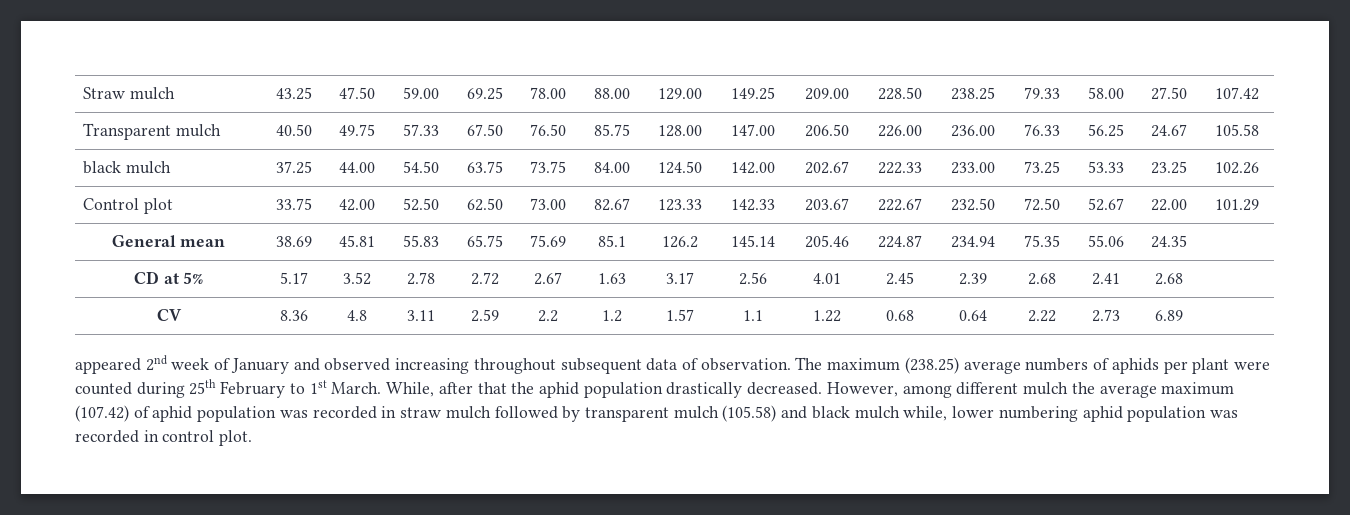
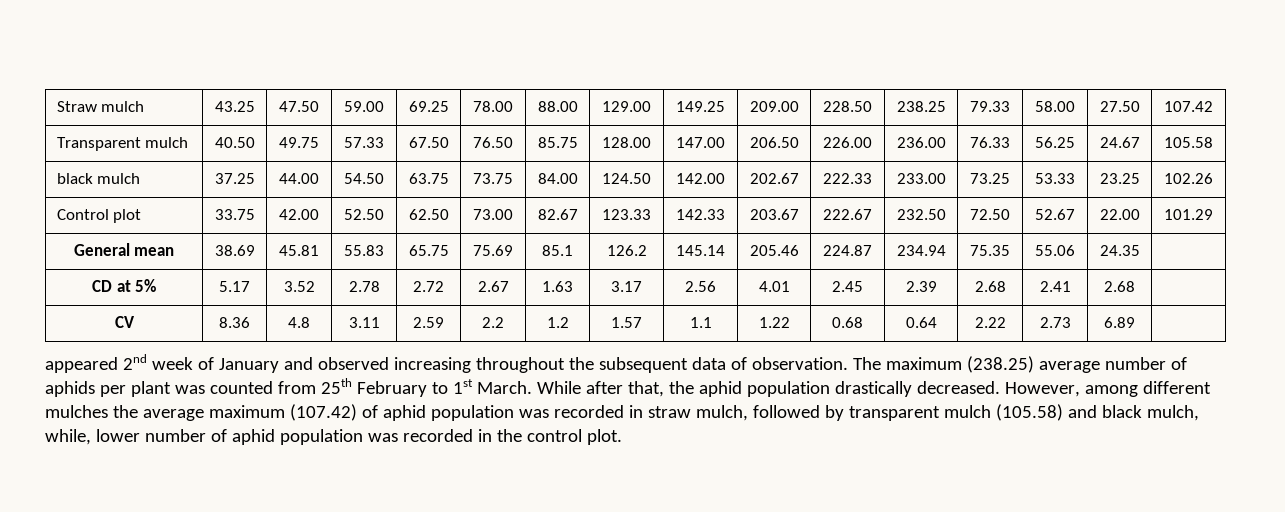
- appeared 2nd week of January and observed increasing throughout subsequent data of observation.
+ appeared 2nd week of January and observed increasing throughout the subsequent data of observation.
- The maximum (238.25) average numbers of aphids per plant were counted during 25th February to 1st March.
+ The maximum (238.25) average number of aphids per plant was counted from 25th February to 1st March.
- While, after that the aphid population drastically decreased.
+ While after that, the aphid population drastically decreased.
- However, among different mulch the average maximum (107.42) of aphid population was recorded in straw mulch followed by transparent mulch (105.58) and black mulch while, lower numbering aphid population was recorded in control plot.
+ However, among different mulches the average maximum (107.42) of aphid population was recorded in straw mulch, followed by transparent mulch (105.58) and black mulch, while, lower number of aphid population was recorded in the control plot.

